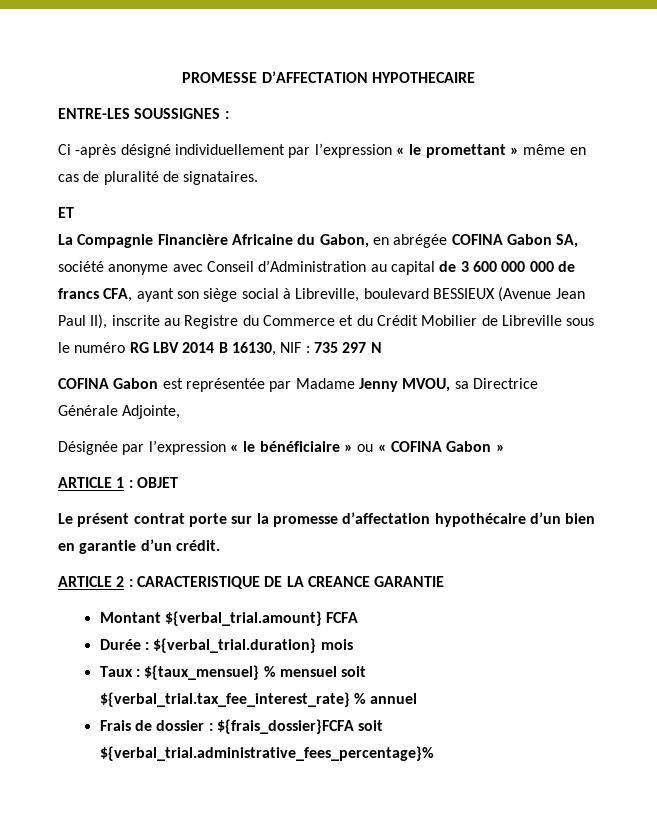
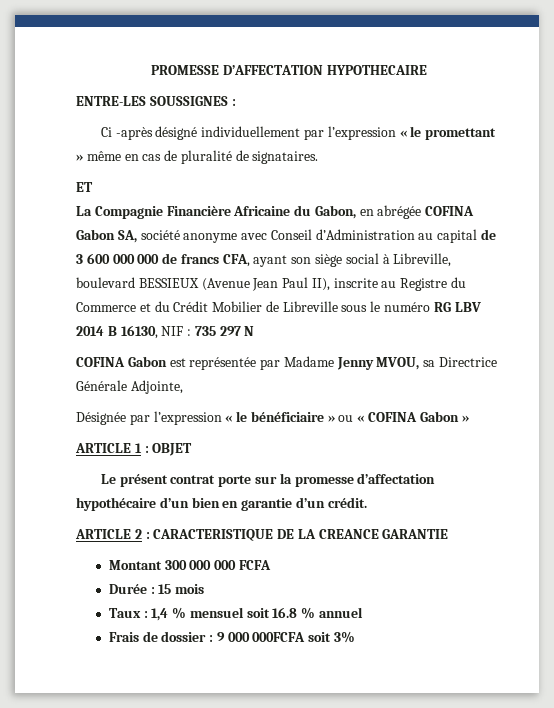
- Montant ${verbal_trial.amount} FCFA
+ Montant 300 000 000 FCFA
- Durée : ${verbal_trial.duration} mois
+ Durée : 15 mois
- Taux : ${taux_mensuel} % mensuel soit ${verbal_trial.tax_fee_interest_rate} % annuel
+ Taux : 1,4 % mensuel soit 16.8 % annuel
- Frais de dossier : ${frais_dossier}FCFA soit ${verbal_trial.administrative_fees_percentage}%
+ Frais de dossier : 9 000 000FCFA soit 3%

